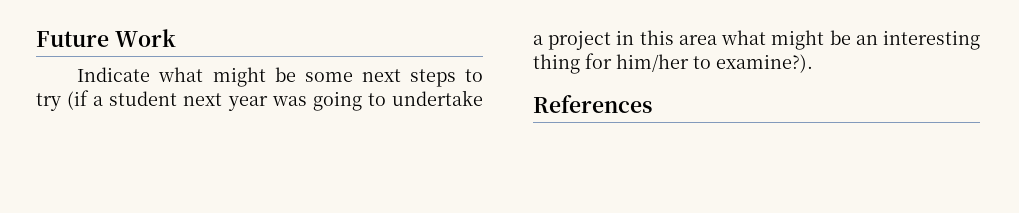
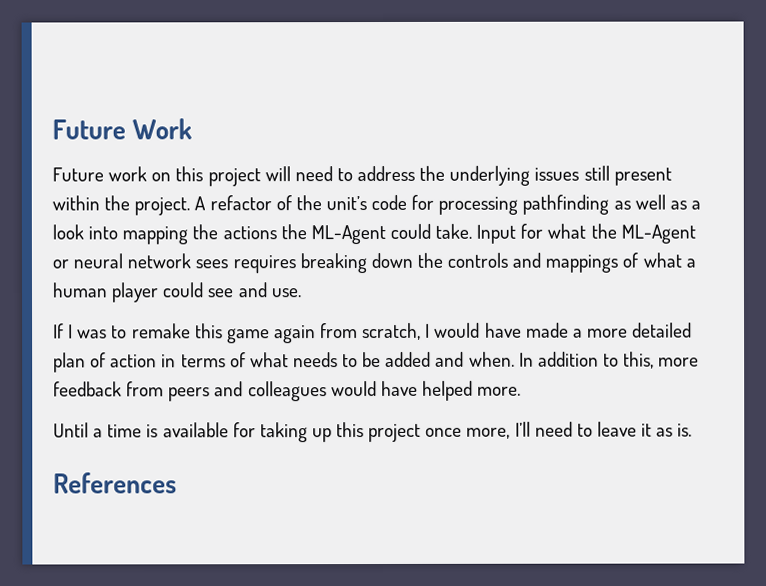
- Indicate what might be some next steps to try (if a student next year was going to undertake a project in this area what might be an interesting thing for him/her to examine?).
+ Future work on this project will need to address the underlying issues still present within the project. A refactor of the unit’s code for processing pathfinding as well as a look into mapping the actions the ML-Agent could take. Input for what the ML-Agent or neural network sees requires breaking down the controls and mappings of what a human player could see and use.
+ If I was to remake this game again from scratch, I would have made a more detailed plan of action in terms of what needs to be added and when. In addition to this, more feedback from peers and colleagues would have helped more.
+ Until a time is available for taking up this project once more, I’ll need to leave it as is.

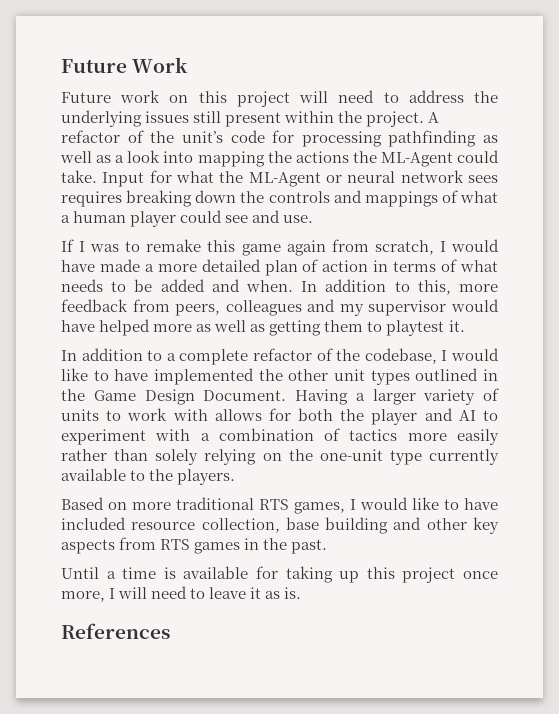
- In addition to this, more feedback from peers and colleagues would have helped more.
+ In addition to this, more feedback from peers, colleagues and my supervisor would have helped more as well as getting them to playtest it.
+ In addition to a complete refactor of the codebase, I would like to have implemented the other unit types outlined in the Game Design Document. Having a larger variety of units to work with allows for both the player and AI to experiment with a combination of tactics more easily rather than solely relying on the one-unit type currently available to the players.
+ Based on more traditional RTS games, I would like to have included resource collection, base building and other key aspects from RTS games in the past.
- Until a time is available for taking up this project once more, I’ll need to leave it as is.
+ Until a time is available for taking up this project once more, I will need to leave it as is.

